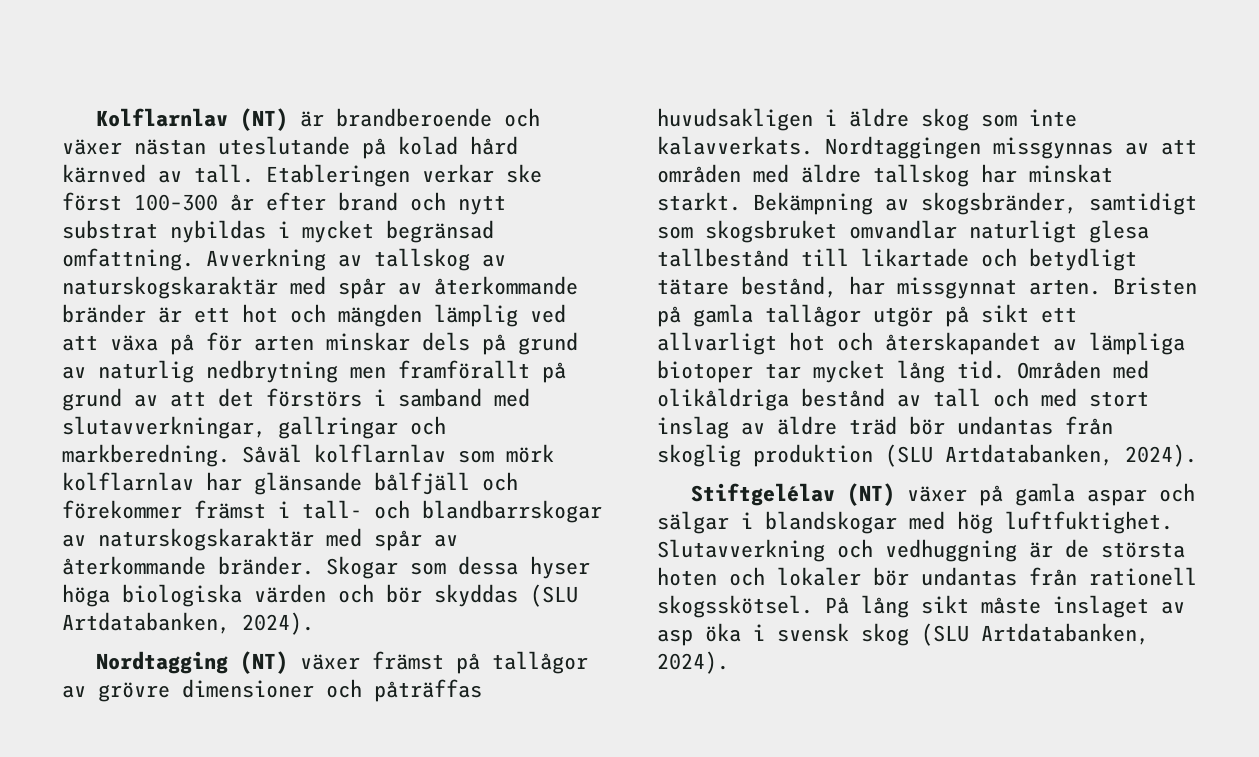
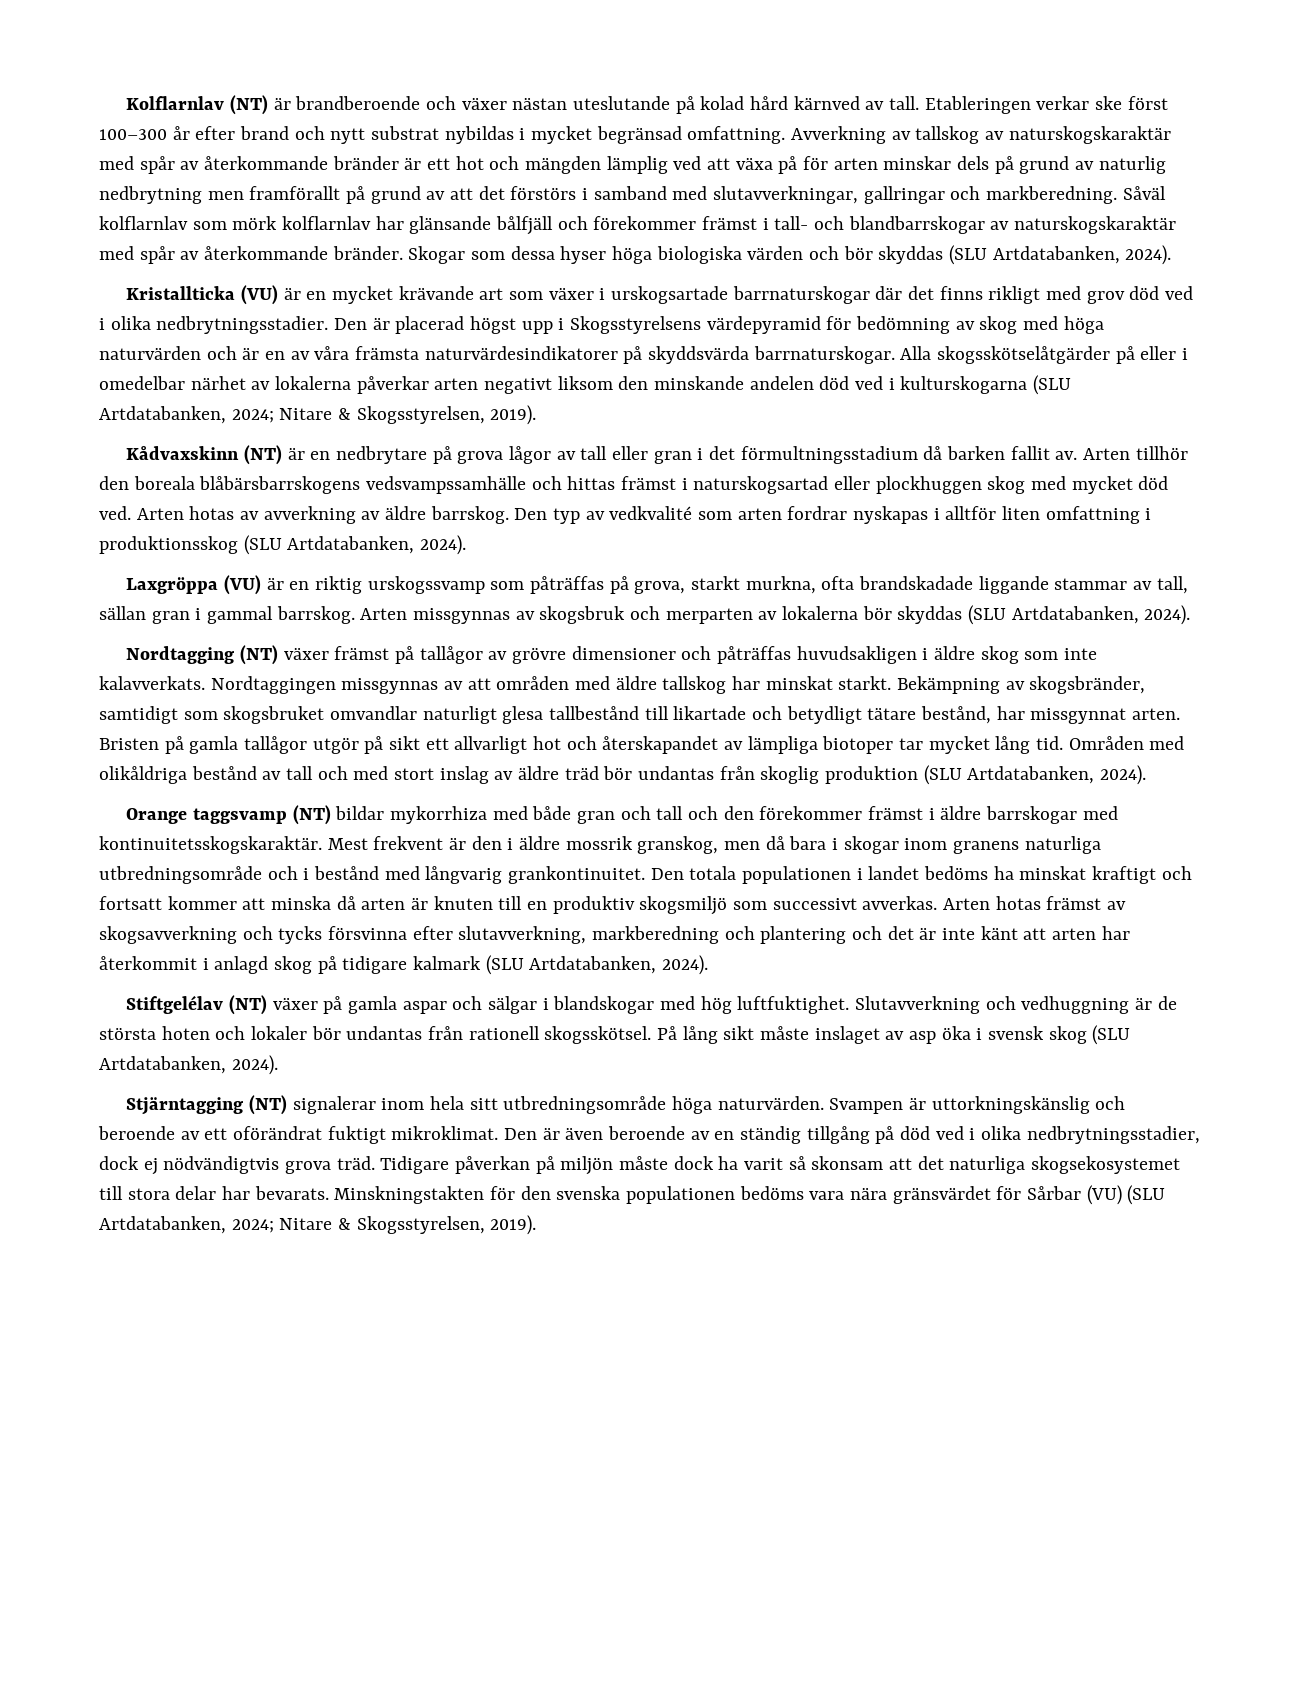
+ Kristallticka (VU) är en mycket krävande art som växer i urskogsartade barrnaturskogar där det finns rikligt med grov död ved i olika nedbrytningsstadier. Den är placerad högst upp i Skogsstyrelsens värdepyramid för bedömning av skog med höga naturvärden och är en av våra främsta naturvärdesindikatorer på skyddsvärda barrnaturskogar. Alla skogsskötselåtgärder på eller i omedelbar närhet av lokalerna påverkar arten negativt liksom den minskande andelen död ved i kulturskogarna (SLU Artdatabanken, 2024; Nitare & Skogsstyrelsen, 2019).
+ Kådvaxskinn (NT) är en nedbrytare på grova lågor av tall eller gran i det förmultningsstadium då barken fallit av. Arten tillhör den boreala blåbärsbarrskogens vedsvampssamhälle och hittas främst i naturskogsartad eller plockhuggen skog med mycket död ved. Arten hotas av avverkning av äldre barrskog. Den typ av vedkvalité som arten fordrar nyskapas i alltför liten omfattning i produktionsskog (SLU Artdatabanken, 2024).
+ Laxgröppa (VU) är en riktig urskogssvamp som påträffas på grova, starkt murkna, ofta brandskadade liggande stammar av tall, sällan gran i gammal barrskog. Arten missgynnas av skogsbruk och merparten av lokalerna bör skyddas (SLU Artdatabanken, 2024).
+ Orange taggsvamp (NT) bildar mykorrhiza med både gran och tall och den förekommer främst i äldre barrskogar med kontinuitetsskogskaraktär. Mest frekvent är den i äldre mossrik granskog, men då bara i skogar inom granens naturliga utbredningsområde och i bestånd med långvarig grankontinuitet. Den totala populationen i landet bedöms ha minskat kraftigt och fortsatt kommer att minska då arten är knuten till en produktiv skogsmiljö som successivt avverkas. Arten hotas främst av skogsavverkning och tycks försvinna efter slutavverkning, markberedning och plantering och det är inte känt att arten har återkommit i anlagd skog på tidigare kalmark (SLU Artdatabanken, 2024).
+ Stjärntagging (NT) signalerar inom hela sitt utbredningsområde höga naturvärden. Svampen är uttorkningskänslig och beroende av ett oförändrat fuktigt mikroklimat. Den är även beroende av en ständig tillgång på död ved i olika nedbrytningsstadier, dock ej nödvändigtvis grova träd. Tidigare påverkan på miljön måste dock ha varit så skonsam att det naturliga skogsekosystemet till stora delar har bevarats. Minskningstakten för den svenska populationen bedöms vara nära gränsvärdet för Sårbar (VU) (SLU Artdatabanken, 2024; Nitare & Skogsstyrelsen, 2019).

